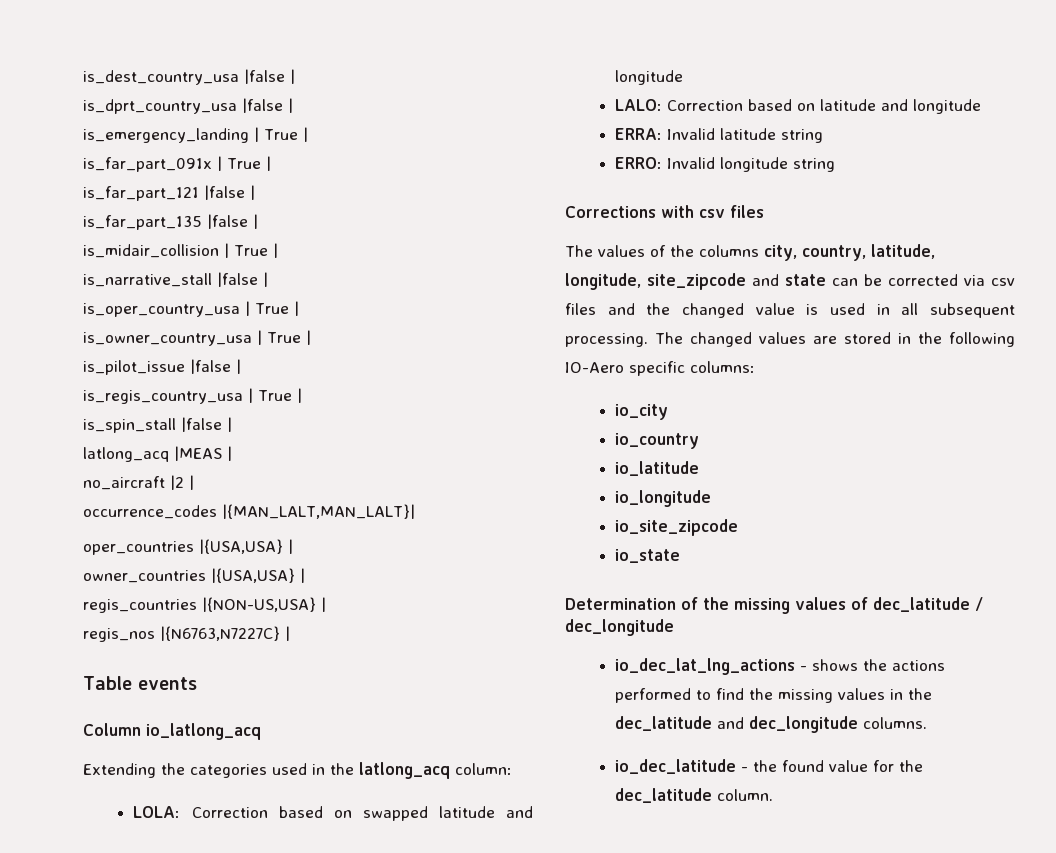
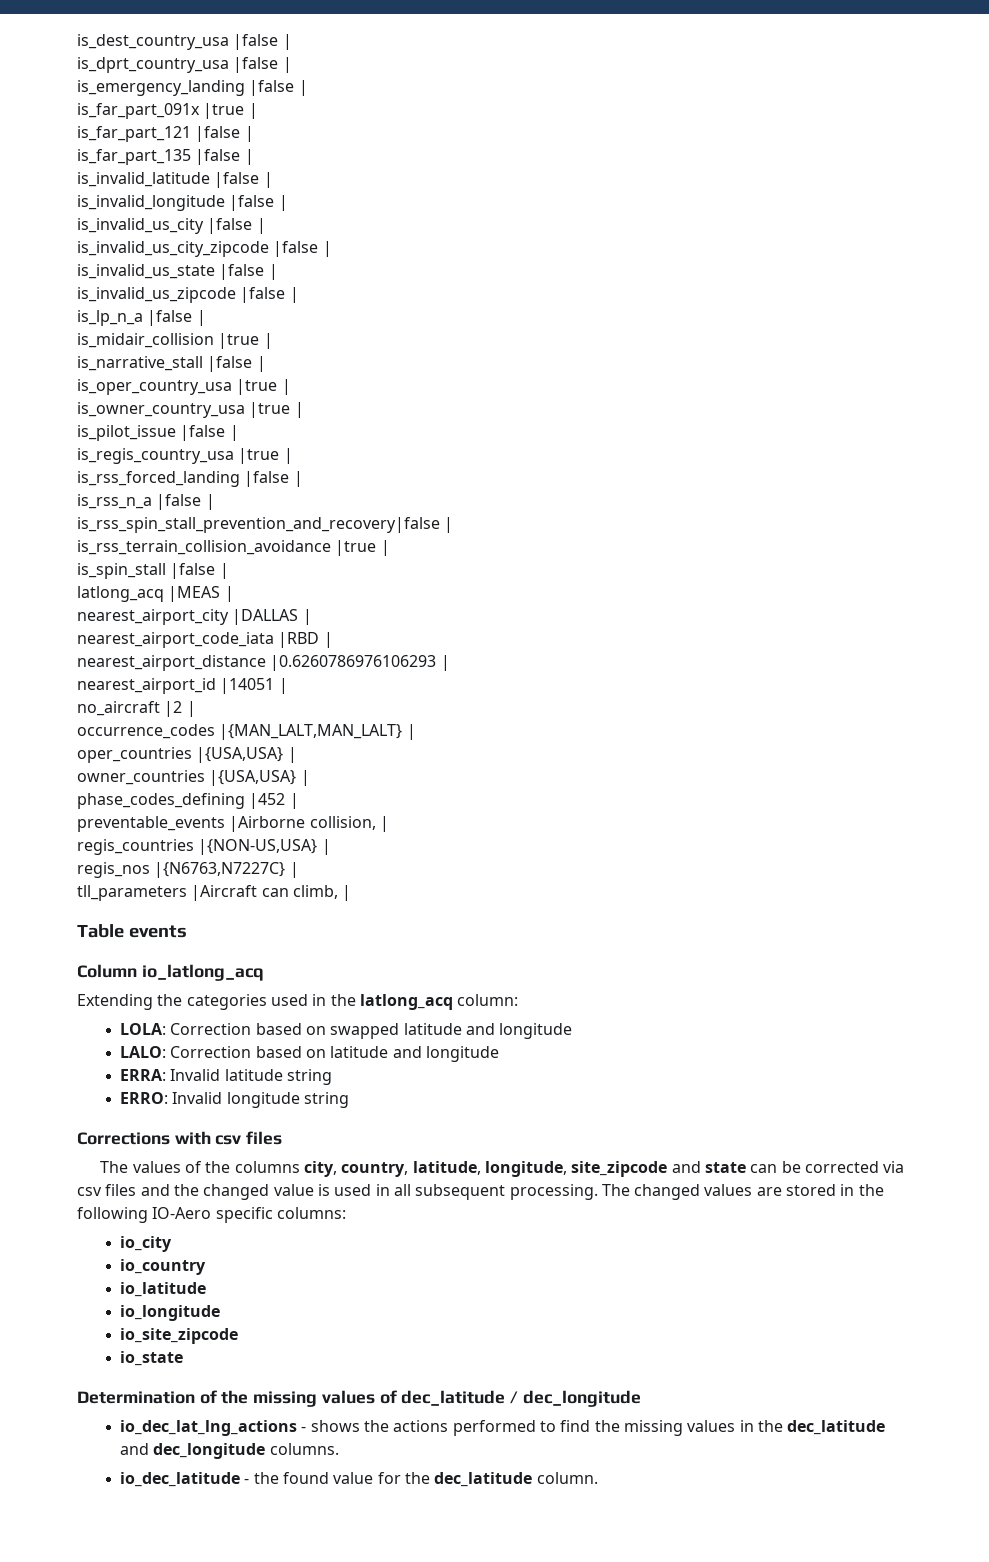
- is_emergency_landing | True |
+ is_emergency_landing |false |
- is_far_part_091x | True |
+ is_far_part_091x |true |
+ is_invalid_latitude |false |
+ is_invalid_longitude |false |
+ is_invalid_us_city |false |
+ is_invalid_us_city_zipcode |false |
+ is_invalid_us_state |false |
+ is_invalid_us_zipcode |false |
+ is_lp_n_a |false |
- is_midair_collision | True |
+ is_midair_collision |true |
- is_oper_country_usa | True |
+ is_oper_country_usa |true |
- is_owner_country_usa | True |
+ is_owner_country_usa |true |
- is_regis_country_usa | True |
+ is_regis_country_usa |true |
+ is_rss_forced_landing |false |
+ is_rss_n_a |false |
+ is_rss_spin_stall_prevention_and_recovery|false |
+ is_rss_terrain_collision_avoidance |true |
+ nearest_airport_city |DALLAS |
+ nearest_airport_code_iata |RBD |
+ nearest_airport_distance |0.6260786976106293 |
+ nearest_airport_id |14051 |
- occurrence_codes |{MAN_LALT,MAN_LALT}|
+ occurrence_codes |{MAN_LALT,MAN_LALT} |
+ phase_codes_defining |452 |
+ preventable_events |Airborne collision, |
+ tll_parameters |Aircraft can climb, |

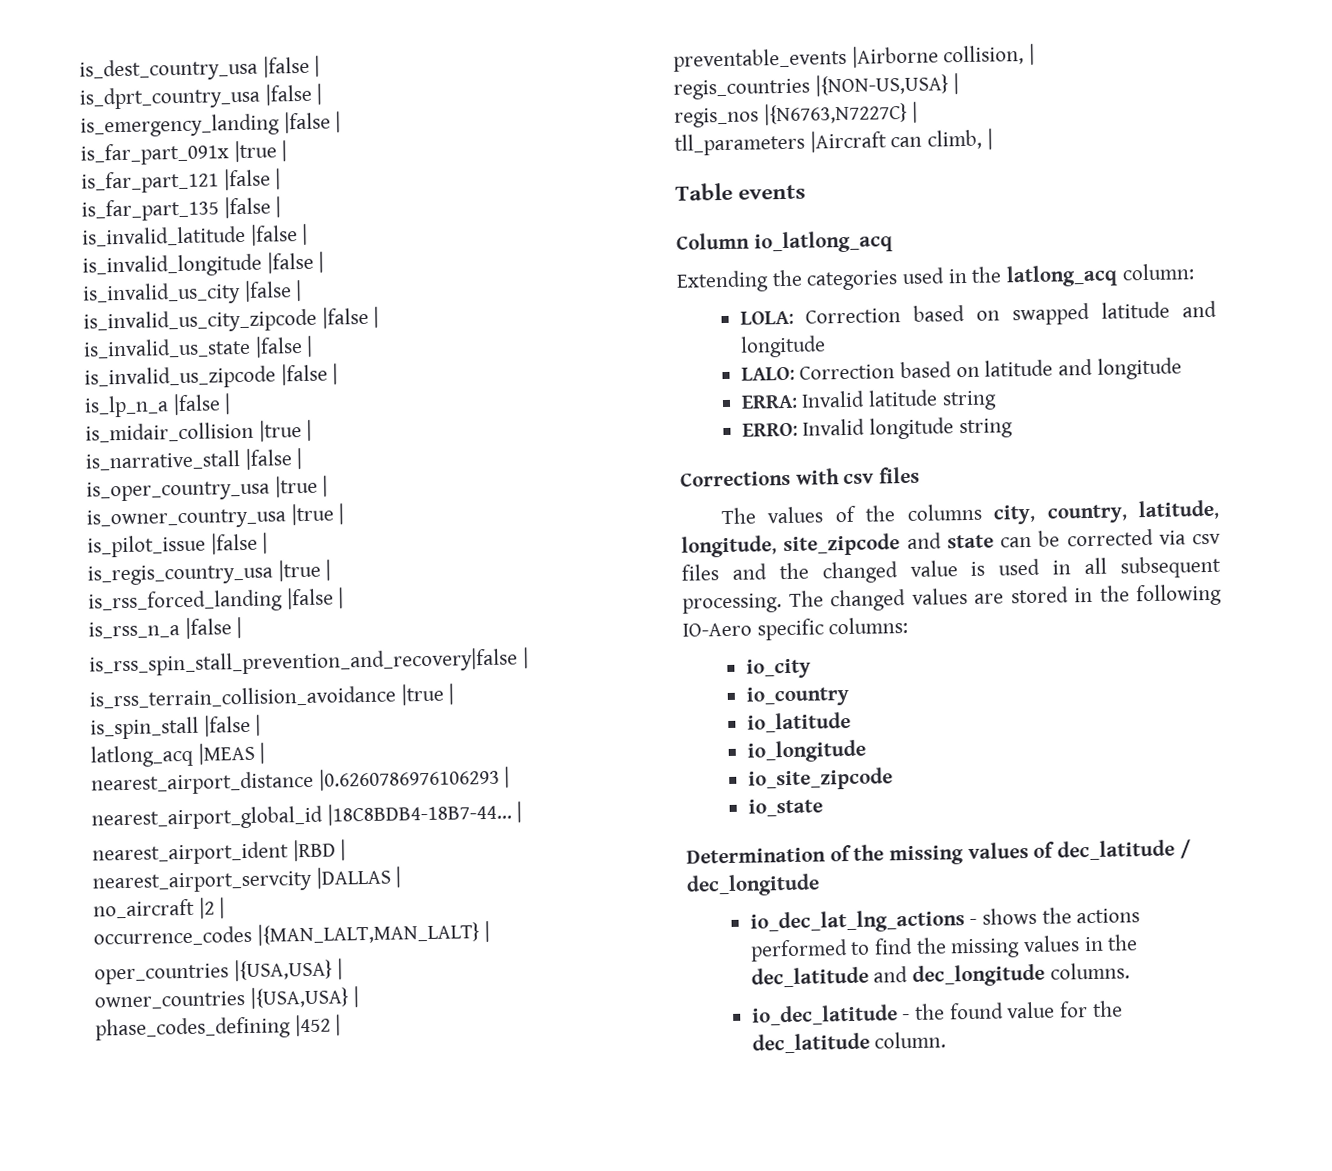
- nearest_airport_city |DALLAS |
- nearest_airport_code_iata |RBD |
  nearest_airport_distance |0.6260786976106293 |
- nearest_airport_id |14051 |
+ nearest_airport_global_id |18C8BDB4-18B7-44… |
+ nearest_airport_ident |RBD |
+ nearest_airport_servcity |DALLAS |

